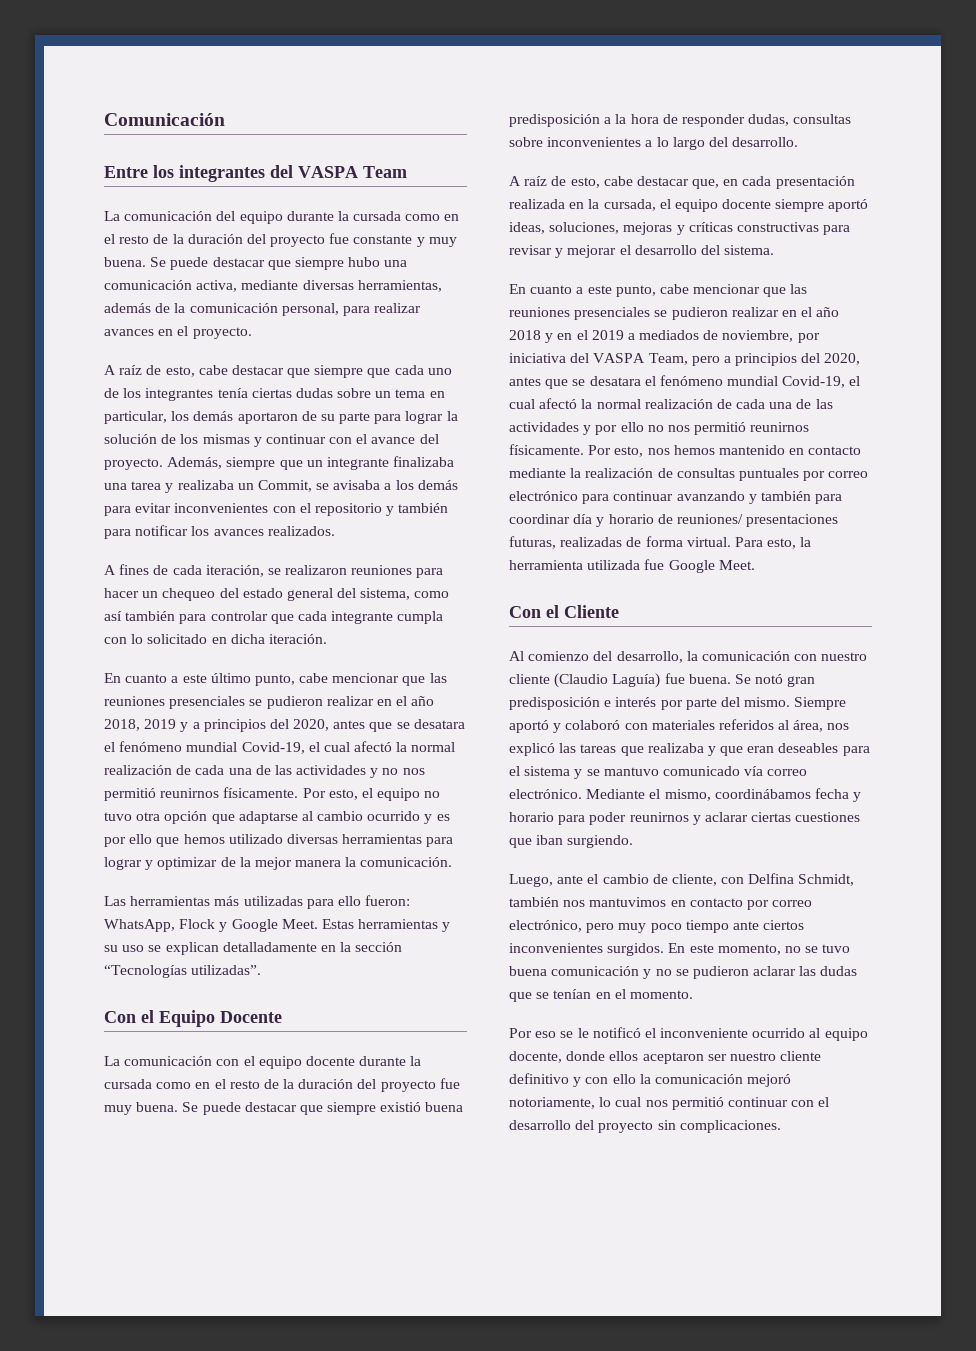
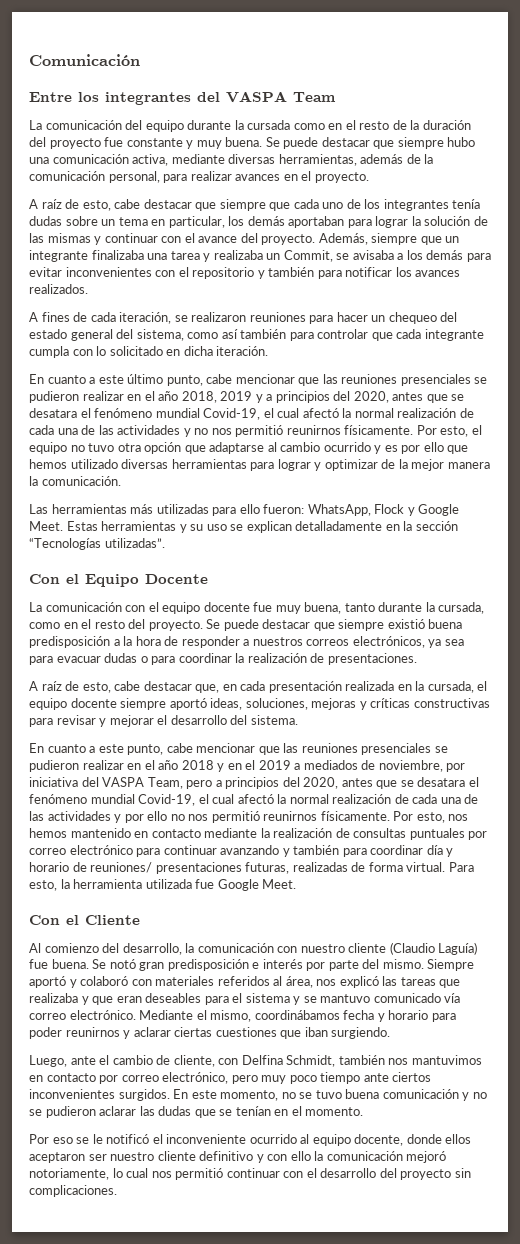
- A raíz de esto, cabe destacar que siempre que cada uno de los integrantes tenía ciertas dudas sobre un tema en particular, los demás aportaron de su parte para lograr la solución de los mismas y continuar con el avance del proyecto.
+ A raíz de esto, cabe destacar que siempre que cada uno de los integrantes tenía dudas sobre un tema en particular, los demás aportaban para lograr la solución de las mismas y continuar con el avance del proyecto.
- La comunicación con el equipo docente durante la cursada como en el resto de la duración del proyecto fue muy buena.
+ La comunicación con el equipo docente fue muy buena, tanto durante la cursada, como en el resto del proyecto.
- Se puede destacar que siempre existió buena predisposición a la hora de responder dudas, consultas sobre inconvenientes a lo largo del desarrollo.
+ Se puede destacar que siempre existió buena predisposición a la hora de responder a nuestros correos electrónicos, ya sea para evacuar dudas o para coordinar la realización de presentaciones.

